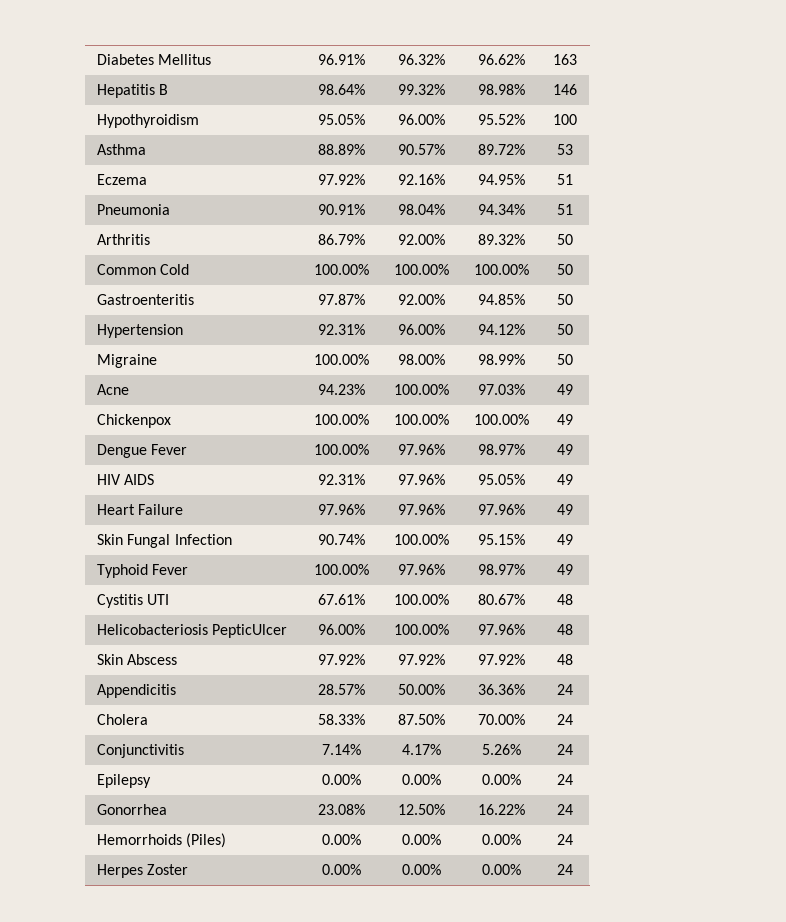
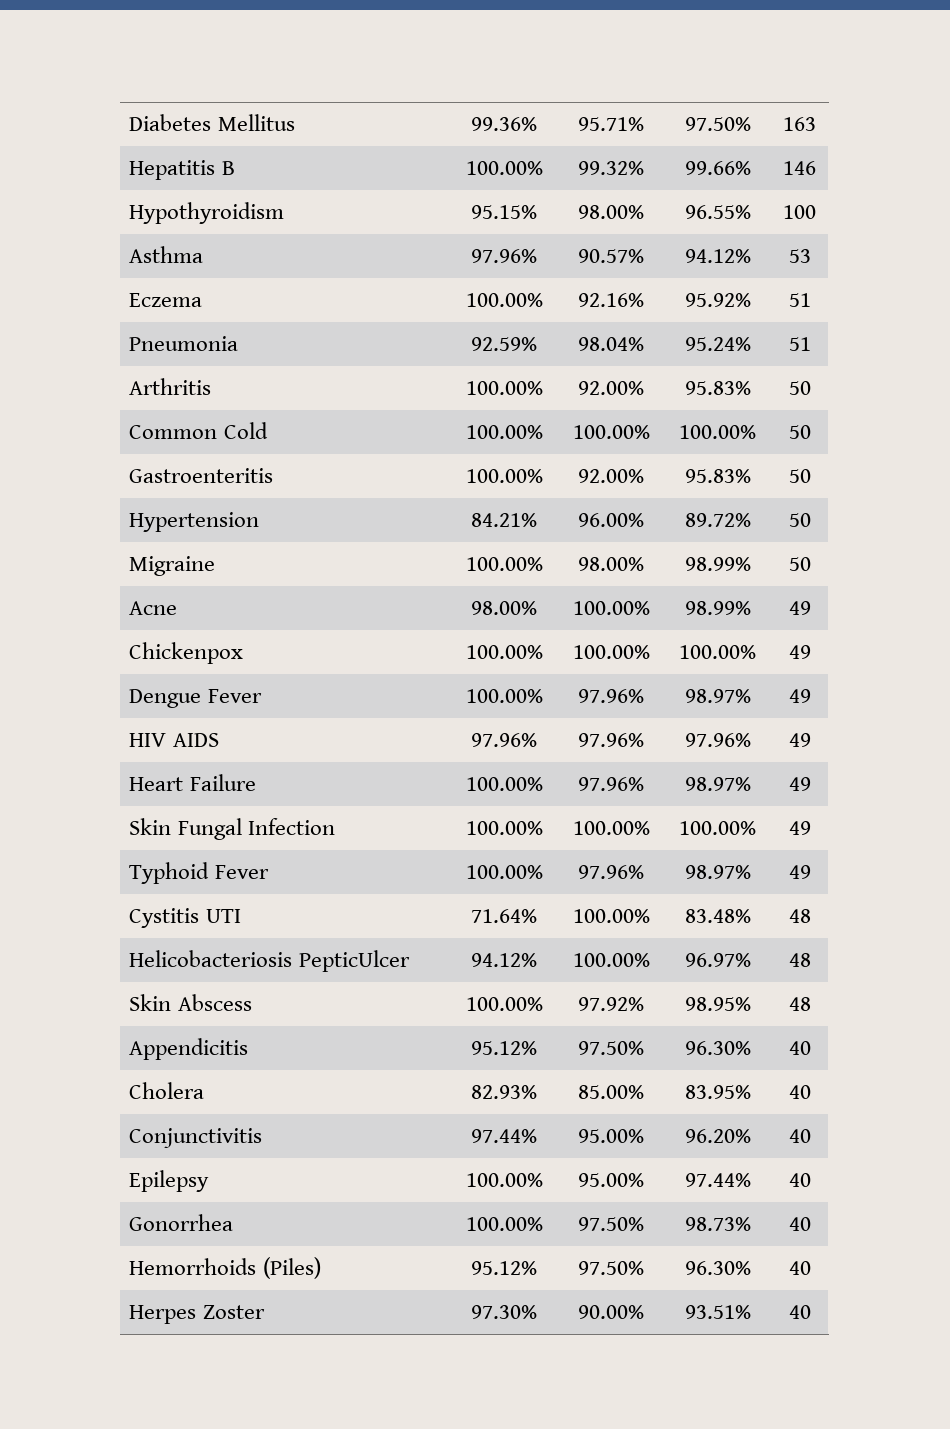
- Diabetes Mellitus | 96.91% | 96.32% | 96.62% | 163
+ Diabetes Mellitus | 99.36% | 95.71% | 97.50% | 163
- Hepatitis B | 98.64% | 99.32% | 98.98% | 146
+ Hepatitis B | 100.00% | 99.32% | 99.66% | 146
- Hypothyroidism | 95.05% | 96.00% | 95.52% | 100
+ Hypothyroidism | 95.15% | 98.00% | 96.55% | 100
- Asthma | 88.89% | 90.57% | 89.72% | 53
+ Asthma | 97.96% | 90.57% | 94.12% | 53
- Eczema | 97.92% | 92.16% | 94.95% | 51
+ Eczema | 100.00% | 92.16% | 95.92% | 51
- Pneumonia | 90.91% | 98.04% | 94.34% | 51
+ Pneumonia | 92.59% | 98.04% | 95.24% | 51
- Arthritis | 86.79% | 92.00% | 89.32% | 50
+ Arthritis | 100.00% | 92.00% | 95.83% | 50
- Gastroenteritis | 97.87% | 92.00% | 94.85% | 50
+ Gastroenteritis | 100.00% | 92.00% | 95.83% | 50
- Hypertension | 92.31% | 96.00% | 94.12% | 50
+ Hypertension | 84.21% | 96.00% | 89.72% | 50
- Acne | 94.23% | 100.00% | 97.03% | 49
+ Acne | 98.00% | 100.00% | 98.99% | 49
- HIV AIDS | 92.31% | 97.96% | 95.05% | 49
- Heart Failure | 97.96% | 97.96% | 97.96% | 49
+ HIV AIDS | 97.96% | 97.96% | 97.96% | 49
+ Heart Failure | 100.00% | 97.96% | 98.97% | 49
- Skin Fungal Infection | 90.74% | 100.00% | 95.15% | 49
+ Skin Fungal Infection | 100.00% | 100.00% | 100.00% | 49
- Cystitis UTI | 67.61% | 100.00% | 80.67% | 48
+ Cystitis UTI | 71.64% | 100.00% | 83.48% | 48
- Helicobacteriosis PepticUlcer | 96.00% | 100.00% | 97.96% | 48
+ Helicobacteriosis PepticUlcer | 94.12% | 100.00% | 96.97% | 48
- Skin Abscess | 97.92% | 97.92% | 97.92% | 48
+ Skin Abscess | 100.00% | 97.92% | 98.95% | 48
- Appendicitis | 28.57% | 50.00% | 36.36% | 24
- Cholera | 58.33% | 87.50% | 70.00% | 24
- Conjunctivitis | 7.14% | 4.17% | 5.26% | 24
- Epilepsy | 0.00% | 0.00% | 0.00% | 24
- Gonorrhea | 23.08% | 12.50% | 16.22% | 24
- Hemorrhoids (Piles) | 0.00% | 0.00% | 0.00% | 24
- Herpes Zoster | 0.00% | 0.00% | 0.00% | 24
+ Appendicitis | 95.12% | 97.50% | 96.30% | 40
+ Cholera | 82.93% | 85.00% | 83.95% | 40
+ Conjunctivitis | 97.44% | 95.00% | 96.20% | 40
+ Epilepsy | 100.00% | 95.00% | 97.44% | 40
+ Gonorrhea | 100.00% | 97.50% | 98.73% | 40
+ Hemorrhoids (Piles) | 95.12% | 97.50% | 96.30% | 40
+ Herpes Zoster | 97.30% | 90.00% | 93.51% | 40

